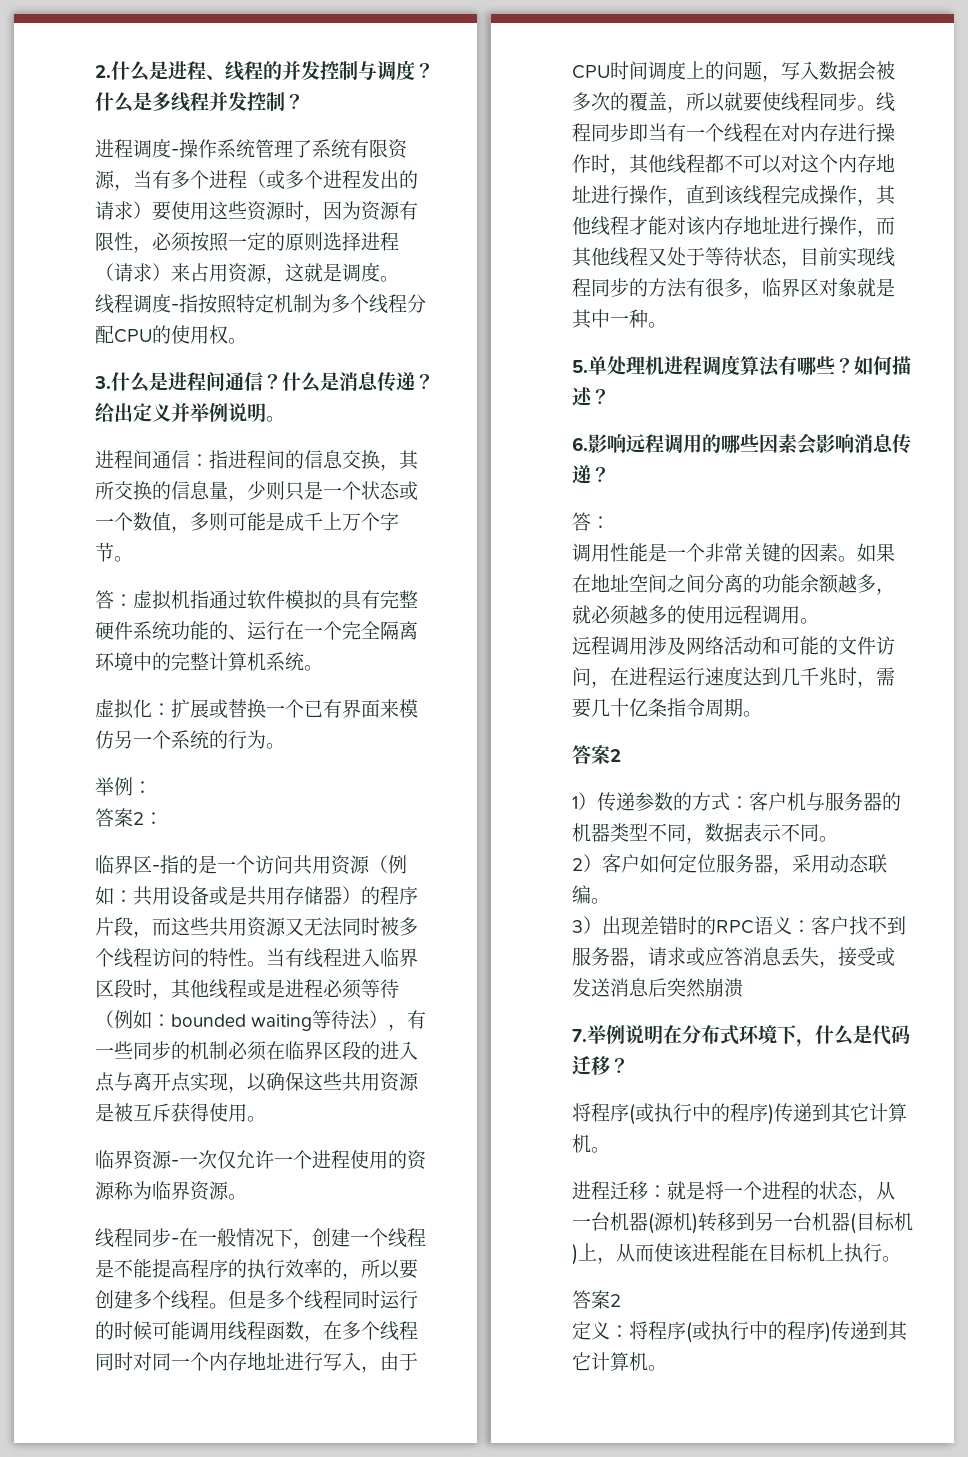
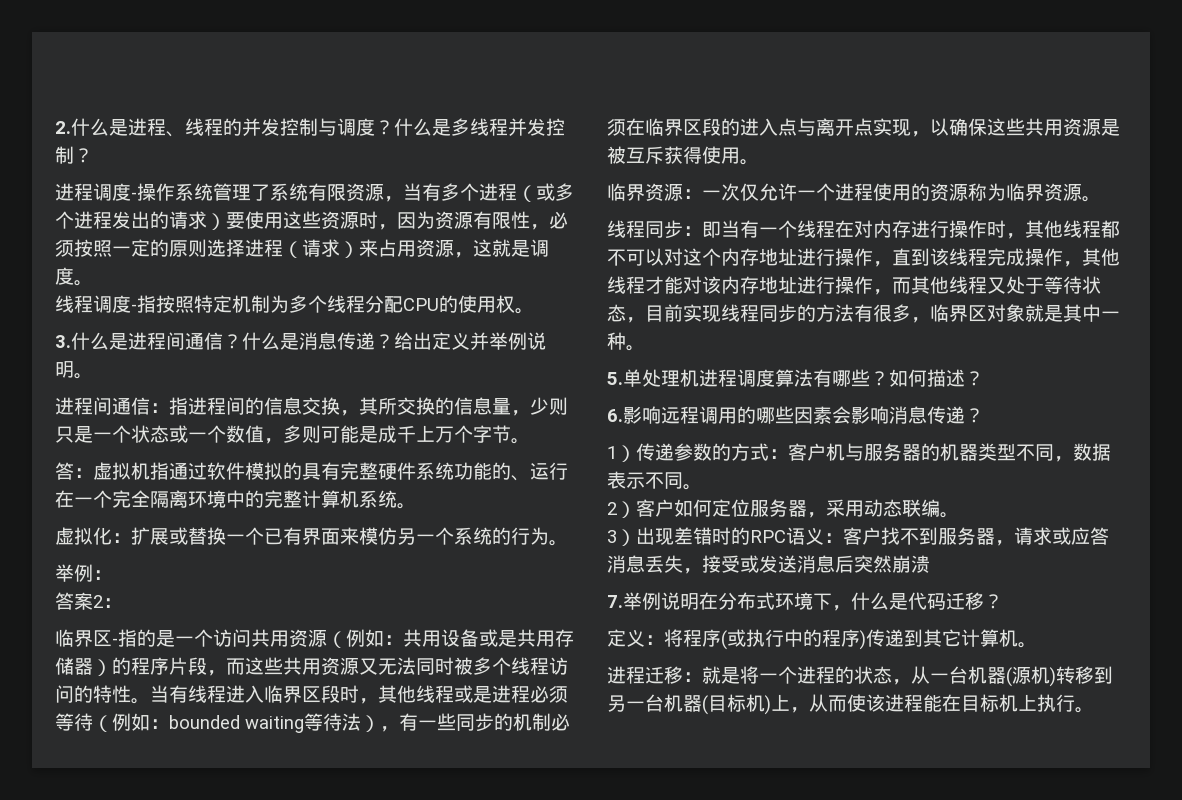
- 临界资源-一次仅允许一个进程使用的资源称为临界资源。
+ 临界资源：一次仅允许一个进程使用的资源称为临界资源。
- 线程同步-在一般情况下，创建一个线程是不能提高程序的执行效率的，所以要创建多个线程。但是多个线程同时运行的时候可能调用线程函数，在多个线程同时对同一个内存地址进行写入，由于CPU时间调度上的问题，写入数据会被多次的覆盖，所以就要使线程同步。线程同步即当有一个线程在对内存进行操作时，其他线程都不可以对这个内存地址进行操作，直到该线程完成操作，其他线程才能对该内存地址进行操作，而其他线程又处于等待状态，目前实现线程同步的方法有很多，临界区对象就是其中一种。
+ 线程同步：即当有一个线程在对内存进行操作时，其他线程都不可以对这个内存地址进行操作，直到该线程完成操作，其他线程才能对该内存地址进行操作，而其他线程又处于等待状态，目前实现线程同步的方法有很多，临界区对象就是其中一种。
  6.影响远程调用的哪些因素会影响消息传递？
- 答：
- 调用性能是一个非常关键的因素。如果在地址空间之间分离的功能余额越多，就必须越多的使用远程调用。
- 远程调用涉及网络活动和可能的文件访问，在进程运行速度达到几千兆时，需要几十亿条指令周期。
- 答案2
  7.举例说明在分布式环境下，什么是代码迁移？
- 将程序(或执行中的程序)传递到其它计算机。
+ 定义：将程序(或执行中的程序)传递到其它计算机。
  进程迁移：就是将一个进程的状态，从一台机器(源机)转移到另一台机器(目标机)上，从而使该进程能在目标机上执行。
- 答案2
- 定义：将程序(或执行中的程序)传递到其它计算机。

